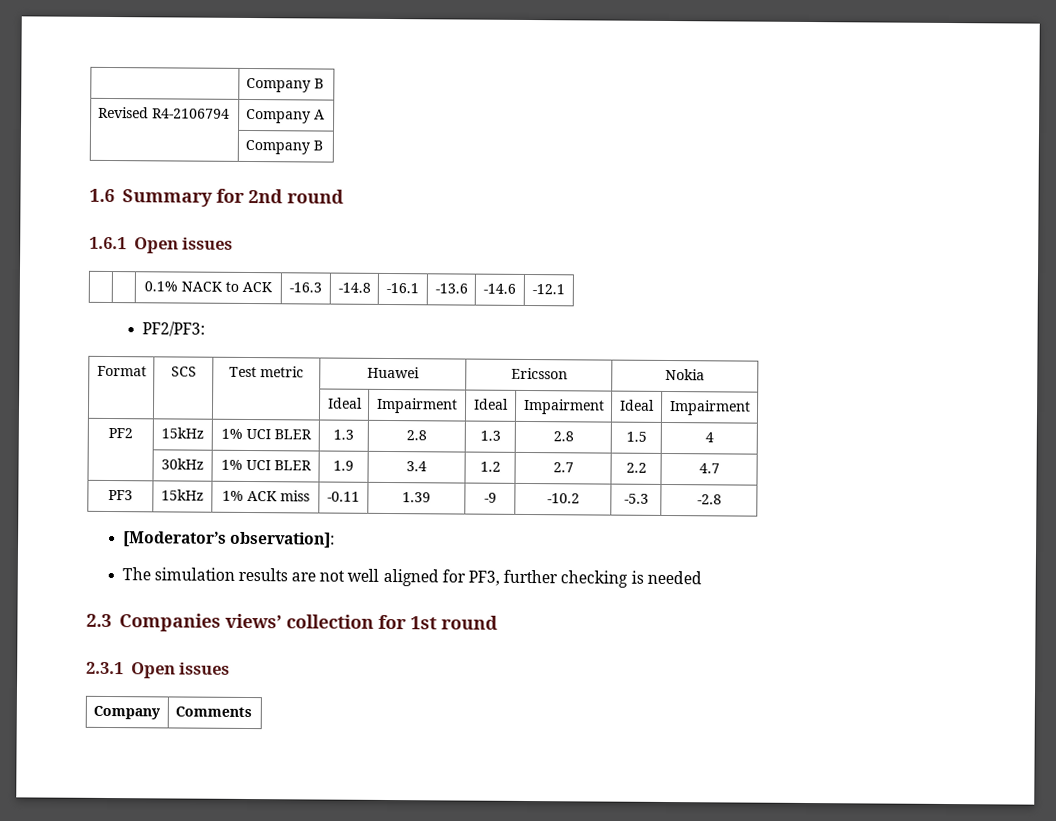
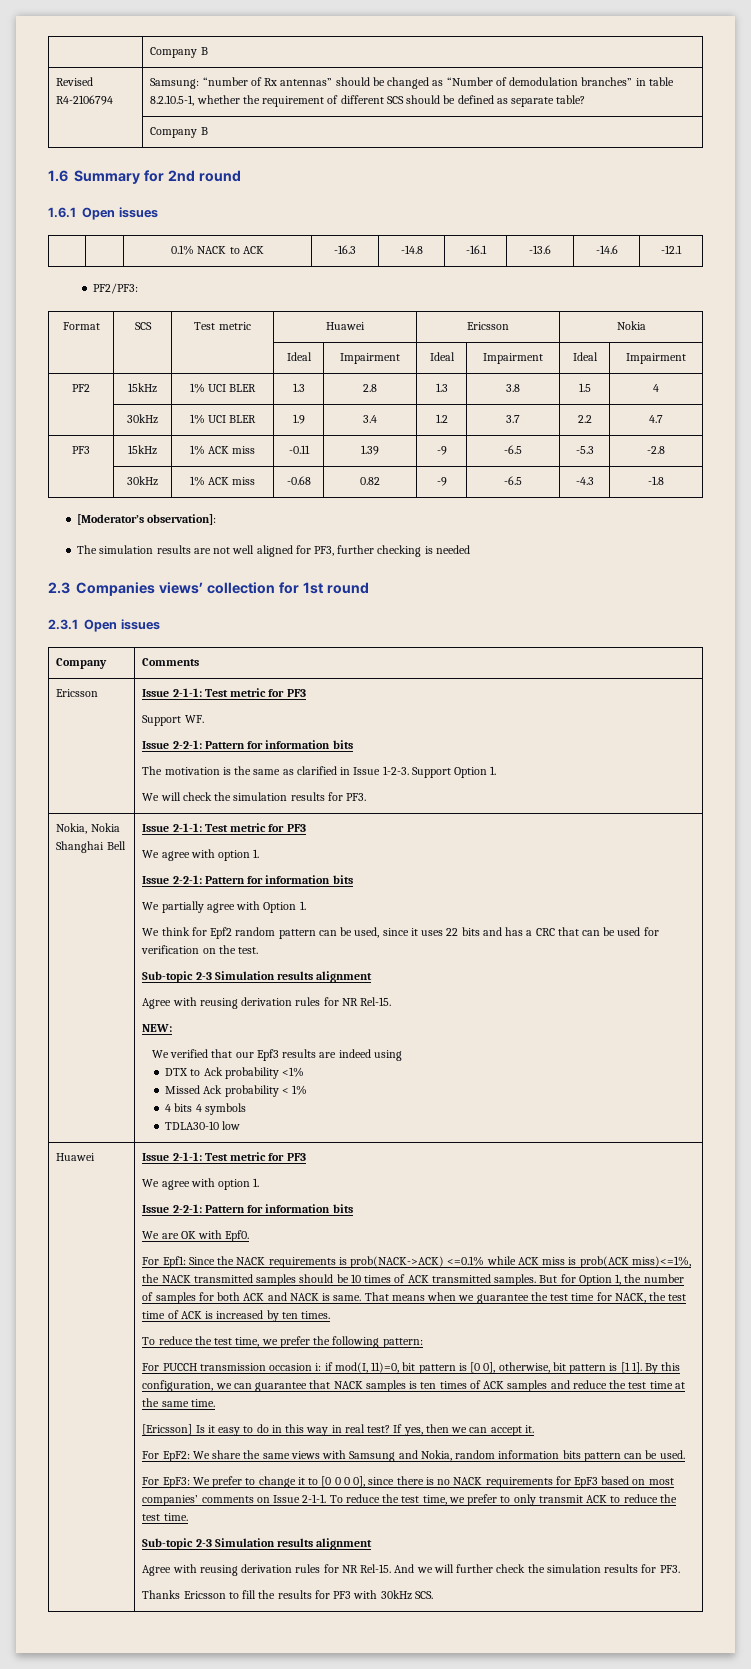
- Revised R4-2106794 | Company A
+ Revised R4-2106794 | Samsung: “number of Rx antennas” should be changed as “Number of demodulation branches” in table 8.2.10.5-1, whether the requirement of different SCS should be defined as separate table?
- PF2 | 15kHz | 1% UCI BLER | 1.3 | 2.8 | 1.3 | 2.8 | 1.5 | 4
+ PF2 | 15kHz | 1% UCI BLER | 1.3 | 2.8 | 1.3 | 3.8 | 1.5 | 4
- | 30kHz | 1% UCI BLER | 1.9 | 3.4 | 1.2 | 2.7 | 2.2 | 4.7
+ | 30kHz | 1% UCI BLER | 1.9 | 3.4 | 1.2 | 3.7 | 2.2 | 4.7
- PF3 | 15kHz | 1% ACK miss | -0.11 | 1.39 | -9 | -10.2 | -5.3 | -2.8
+ PF3 | 15kHz | 1% ACK miss | -0.11 | 1.39 | -9 | -6.5 | -5.3 | -2.8
+ | 30kHz | 1% ACK miss | -0.68 | 0.82 | -9 | -6.5 | -4.3 | -1.8
+ Ericsson | Issue 2-1-1: Test metric for PF3
+ Support WF.
+ Issue 2-2-1: Pattern for information bits
+ The motivation is the same as clarified in Issue 1-2-3. Support Option 1.
+ We will check the simulation results for PF3.
+ Nokia, Nokia Shanghai Bell | Issue 2-1-1: Test metric for PF3
+ We agree with option 1.
+ Issue 2-2-1: Pattern for information bits
+ We partially agree with Option 1.
+ We think for Epf2 random pattern can be used, since it uses 22 bits and has a CRC that can be used for verification on the test.
+ Sub-topic 2-3 Simulation results alignment
+ Agree with reusing derivation rules for NR Rel-15.
+ NEW:
+ We verified that our Epf3 results are indeed using
+ DTX to Ack probability <1%
+ Missed Ack probability < 1%
+ 4 bits 4 symbols
+ TDLA30-10 low
+ Huawei | Issue 2-1-1: Test metric for PF3
+ We agree with option 1.
+ Issue 2-2-1: Pattern for information bits
+ We are OK with Epf0.
+ For Epf1: Since the NACK requirements is prob(NACK->ACK) <=0.1% while ACK miss is prob(ACK miss)<=1%, the NACK transmitted samples should be 10 times of ACK transmitted samples. But for Option 1, the number of samples for both ACK and NACK is same. That means when we guarantee the test time for NACK, the test time of ACK is increased by ten times.
+ To reduce the test time, we prefer the following pattern:
+ For PUCCH transmission occasion i: if mod(I, 11)=0, bit pattern is [0 0], otherwise, bit pattern is [1 1]. By this configuration, we can guarantee that NACK samples is ten times of ACK samples and reduce the test time at the same time.
+ [Ericsson] Is it easy to do in this way in real test? If yes, then we can accept it.
+ For EpF2: We share the same views with Samsung and Nokia, random information bits pattern can be used.
+ For EpF3: We prefer to change it to [0 0 0 0], since there is no NACK requirements for EpF3 based on most companies’ comments on Issue 2-1-1. To reduce the test time, we prefer to only transmit ACK to reduce the test time.
+ Sub-topic 2-3 Simulation results alignment
+ Agree with reusing derivation rules for NR Rel-15. And we will further check the simulation results for PF3.
+ Thanks Ericsson to fill the results for PF3 with 30kHz SCS.

